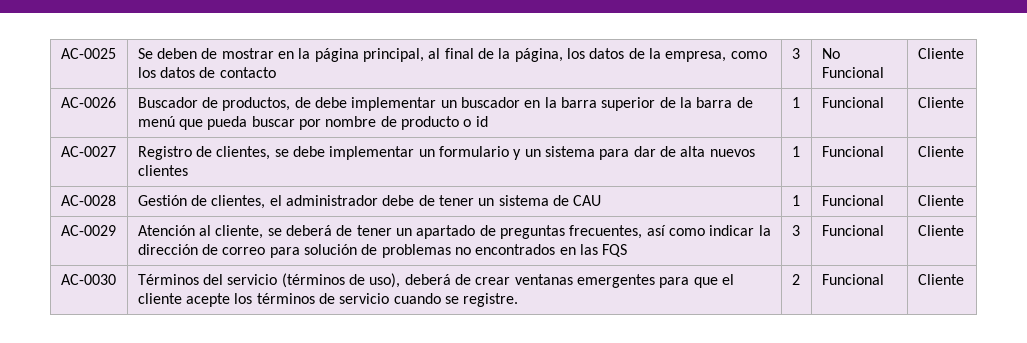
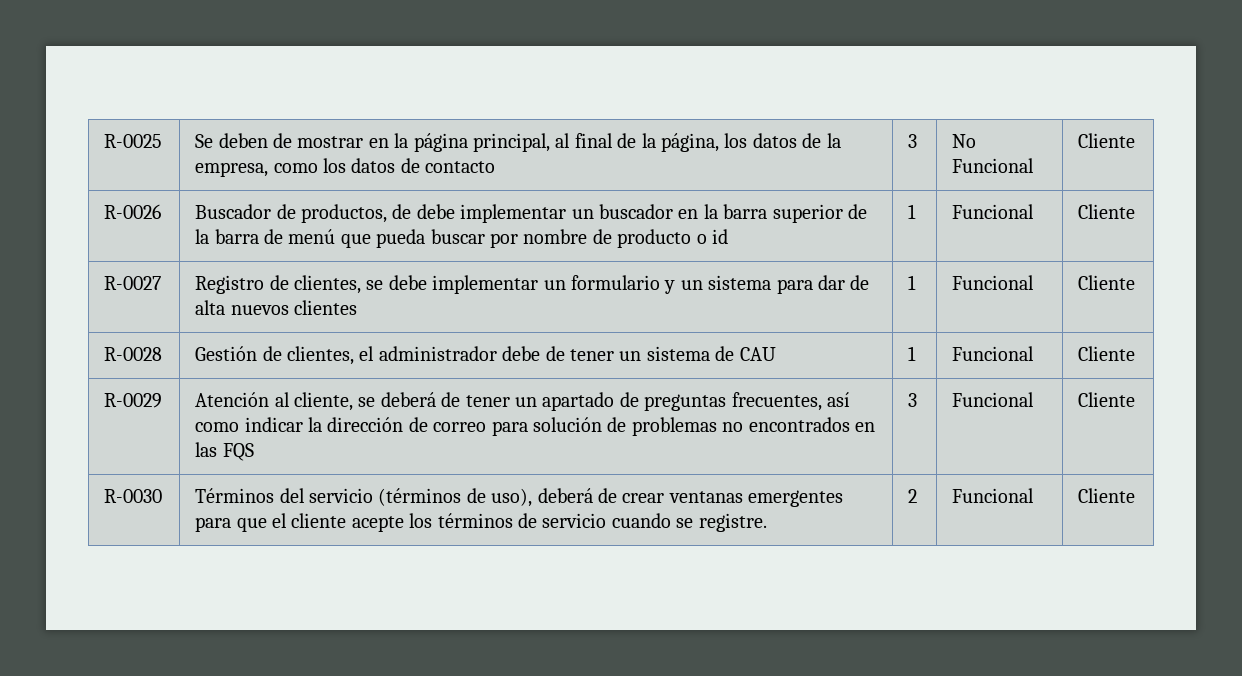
- AC-0025 | Se deben de mostrar en la página principal, al final de la página, los datos de la empresa, como los datos de contacto | 3 | No Funcional | Cliente
+ R-0025 | Se deben de mostrar en la página principal, al final de la página, los datos de la empresa, como los datos de contacto | 3 | No Funcional | Cliente
- AC-0026 | Buscador de productos, de debe implementar un buscador en la barra superior de la barra de menú que pueda buscar por nombre de producto o id | 1 | Funcional | Cliente
+ R-0026 | Buscador de productos, de debe implementar un buscador en la barra superior de la barra de menú que pueda buscar por nombre de producto o id | 1 | Funcional | Cliente
- AC-0027 | Registro de clientes, se debe implementar un formulario y un sistema para dar de alta nuevos clientes | 1 | Funcional | Cliente
+ R-0027 | Registro de clientes, se debe implementar un formulario y un sistema para dar de alta nuevos clientes | 1 | Funcional | Cliente
- AC-0028 | Gestión de clientes, el administrador debe de tener un sistema de CAU | 1 | Funcional | Cliente
+ R-0028 | Gestión de clientes, el administrador debe de tener un sistema de CAU | 1 | Funcional | Cliente
- AC-0029 | Atención al cliente, se deberá de tener un apartado de preguntas frecuentes, así como indicar la dirección de correo para solución de problemas no encontrados en las FQS | 3 | Funcional | Cliente
+ R-0029 | Atención al cliente, se deberá de tener un apartado de preguntas frecuentes, así como indicar la dirección de correo para solución de problemas no encontrados en las FQS | 3 | Funcional | Cliente
- AC-0030 | Términos del servicio (términos de uso), deberá de crear ventanas emergentes para que el cliente acepte los términos de servicio cuando se registre. | 2 | Funcional | Cliente
+ R-0030 | Términos del servicio (términos de uso), deberá de crear ventanas emergentes para que el cliente acepte los términos de servicio cuando se registre. | 2 | Funcional | Cliente

